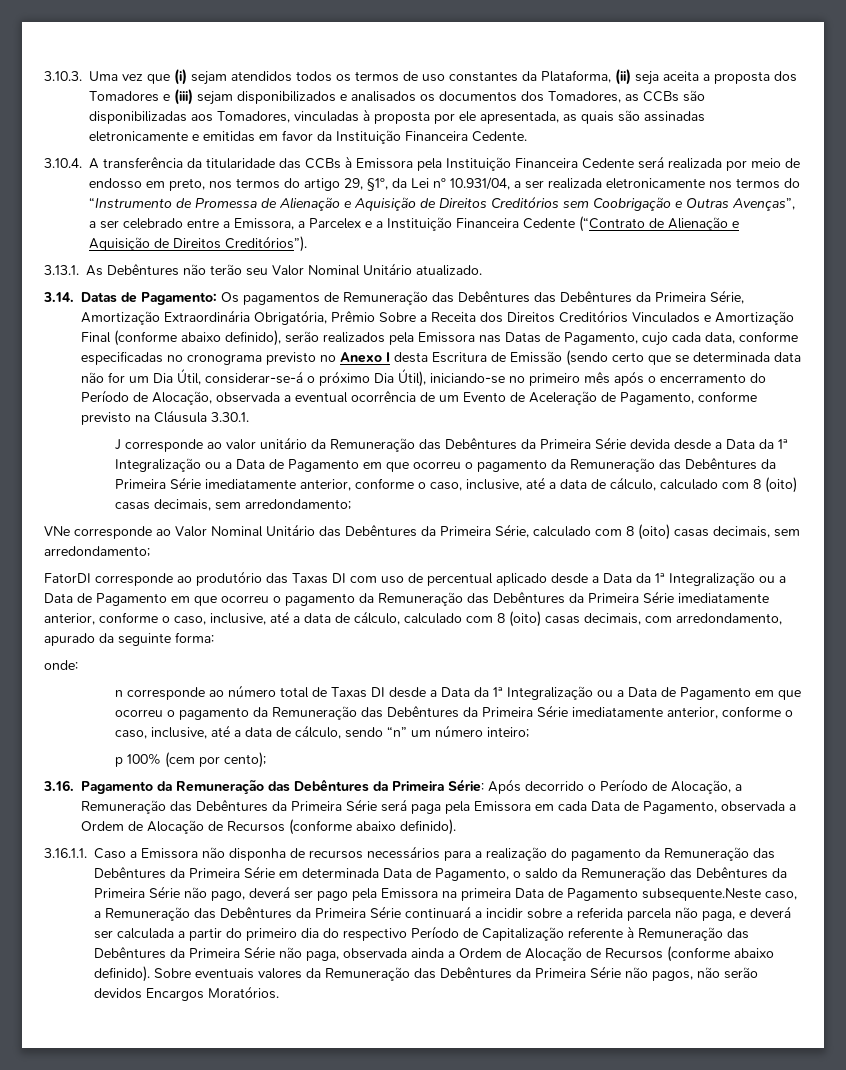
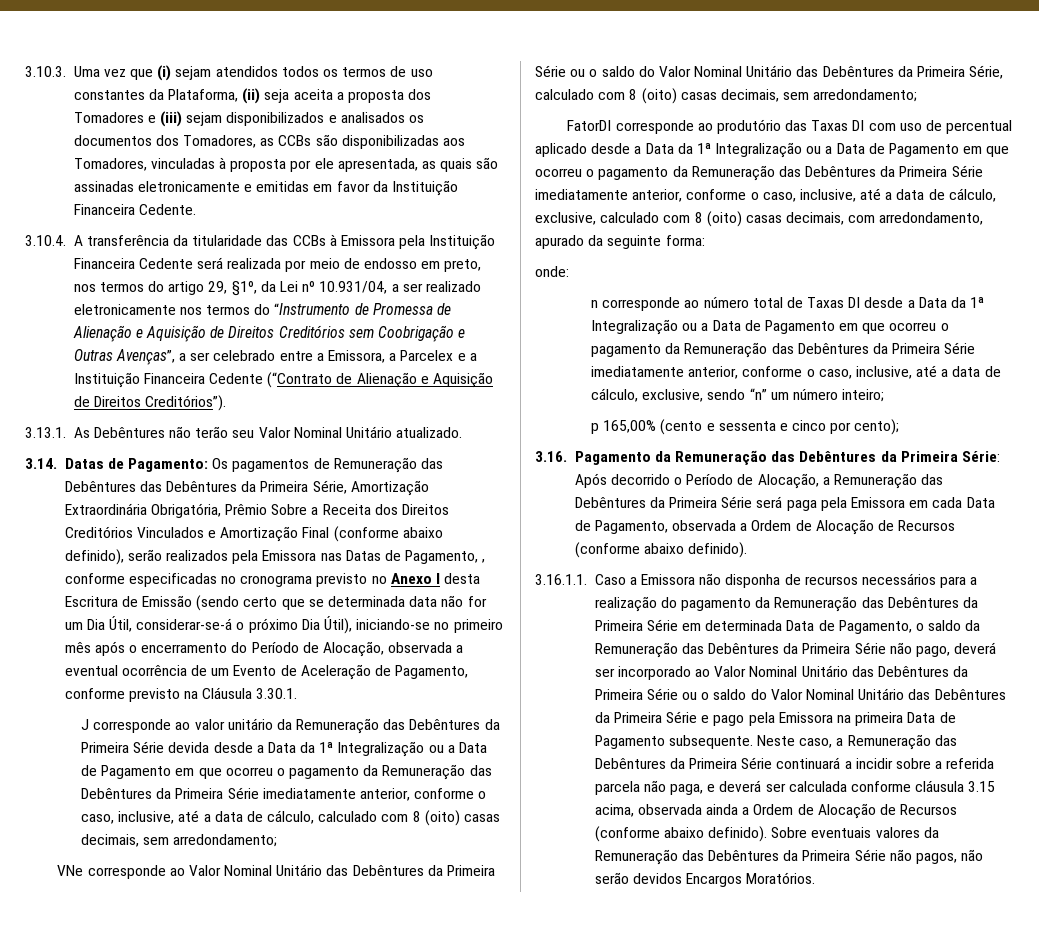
- 3.10.4. A transferência da titularidade das CCBs à Emissora pela Instituição Financeira Cedente será realizada por meio de endosso em preto, nos termos do artigo 29, §1º, da Lei nº 10.931/04, a ser realizada eletronicamente nos termos do “Instrumento de Promessa de Alienação e Aquisição de Direitos Creditórios sem Coobrigação e Outras Avenças”, a ser celebrado entre a Emissora, a Parcelex e a Instituição Financeira Cedente (“Contrato de Alienação e Aquisição de Direitos Creditórios”).
+ 3.10.4. A transferência da titularidade das CCBs à Emissora pela Instituição Financeira Cedente será realizada por meio de endosso em preto, nos termos do artigo 29, §1º, da Lei nº 10.931/04, a ser realizado eletronicamente nos termos do “Instrumento de Promessa de Alienação e Aquisição de Direitos Creditórios sem Coobrigação e Outras Avenças”, a ser celebrado entre a Emissora, a Parcelex e a Instituição Financeira Cedente (“Contrato de Alienação e Aquisição de Direitos Creditórios”).
- Os pagamentos de Remuneração das Debêntures das Debêntures da Primeira Série, Amortização Extraordinária Obrigatória, Prêmio Sobre a Receita dos Direitos Creditórios Vinculados e Amortização Final (conforme abaixo definido), serão realizados pela Emissora nas Datas de Pagamento, cujo cada data, conforme especificadas no cronograma previsto no Anexo I desta Escritura de Emissão (sendo certo que se determinada data não for um Dia Útil, considerar-se-á o próximo Dia Útil), iniciando-se no primeiro mês após o encerramento do Período de Alocação, observada a eventual ocorrência de um Evento de Aceleração de Pagamento, conforme previsto na Cláusula 3.30.1.
+ Os pagamentos de Remuneração das Debêntures das Debêntures da Primeira Série, Amortização Extraordinária Obrigatória, Prêmio Sobre a Receita dos Direitos Creditórios Vinculados e Amortização Final (conforme abaixo definido), serão realizados pela Emissora nas Datas de Pagamento, , conforme especificadas no cronograma previsto no Anexo I desta Escritura de Emissão (sendo certo que se determinada data não for um Dia Útil, considerar-se-á o próximo Dia Útil), iniciando-se no primeiro mês após o encerramento do Período de Alocação, observada a eventual ocorrência de um Evento de Aceleração de Pagamento, conforme previsto na Cláusula 3.30.1.
- VNe corresponde ao Valor Nominal Unitário das Debêntures da Primeira Série, calculado com 8 (oito) casas decimais, sem arredondamento;
+ VNe corresponde ao Valor Nominal Unitário das Debêntures da Primeira Série ou o saldo do Valor Nominal Unitário das Debêntures da Primeira Série, calculado com 8 (oito) casas decimais, sem arredondamento;
- FatorDI corresponde ao produtório das Taxas DI com uso de percentual aplicado desde a Data da 1ª Integralização ou a Data de Pagamento em que ocorreu o pagamento da Remuneração das Debêntures da Primeira Série imediatamente anterior, conforme o caso, inclusive, até a data de cálculo, calculado com 8 (oito) casas decimais, com arredondamento, apurado da seguinte forma:
+ FatorDI corresponde ao produtório das Taxas DI com uso de percentual aplicado desde a Data da 1ª Integralização ou a Data de Pagamento em que ocorreu o pagamento da Remuneração das Debêntures da Primeira Série imediatamente anterior, conforme o caso, inclusive, até a data de cálculo, exclusive, calculado com 8 (oito) casas decimais, com arredondamento, apurado da seguinte forma:
- n corresponde ao número total de Taxas DI desde a Data da 1ª Integralização ou a Data de Pagamento em que ocorreu o pagamento da Remuneração das Debêntures da Primeira Série imediatamente anterior, conforme o caso, inclusive, até a data de cálculo, sendo “n” um número inteiro;
+ n corresponde ao número total de Taxas DI desde a Data da 1ª Integralização ou a Data de Pagamento em que ocorreu o pagamento da Remuneração das Debêntures da Primeira Série imediatamente anterior, conforme o caso, inclusive, até a data de cálculo, exclusive, sendo “n” um número inteiro;
- p 100% (cem por cento);
+ p 165,00% (cento e sessenta e cinco por cento);
- 3.16.1.1. Caso a Emissora não disponha de recursos necessários para a realização do pagamento da Remuneração das Debêntures da Primeira Série em determinada Data de Pagamento, o saldo da Remuneração das Debêntures da Primeira Série não pago, deverá ser pago pela Emissora na primeira Data de Pagamento subsequente.Neste caso, a Remuneração das Debêntures da Primeira Série continuará a incidir sobre a referida parcela não paga, e deverá ser calculada a partir do primeiro dia do respectivo Período de Capitalização referente à Remuneração das Debêntures da Primeira Série não paga, observada ainda a Ordem de Alocação de Recursos (conforme abaixo definido).
+ 3.16.1.1. Caso a Emissora não disponha de recursos necessários para a realização do pagamento da Remuneração das Debêntures da Primeira Série em determinada Data de Pagamento, o saldo da Remuneração das Debêntures da Primeira Série não pago, deverá ser incorporado ao Valor Nominal Unitário das Debêntures da Primeira Série ou o saldo do Valor Nominal Unitário das Debêntures da Primeira Série e pago pela Emissora na primeira Data de Pagamento subsequente. Neste caso, a Remuneração das Debêntures da Primeira Série continuará a incidir sobre a referida parcela não paga, e deverá ser calculada conforme cláusula 3.15 acima, observada ainda a Ordem de Alocação de Recursos (conforme abaixo definido).

